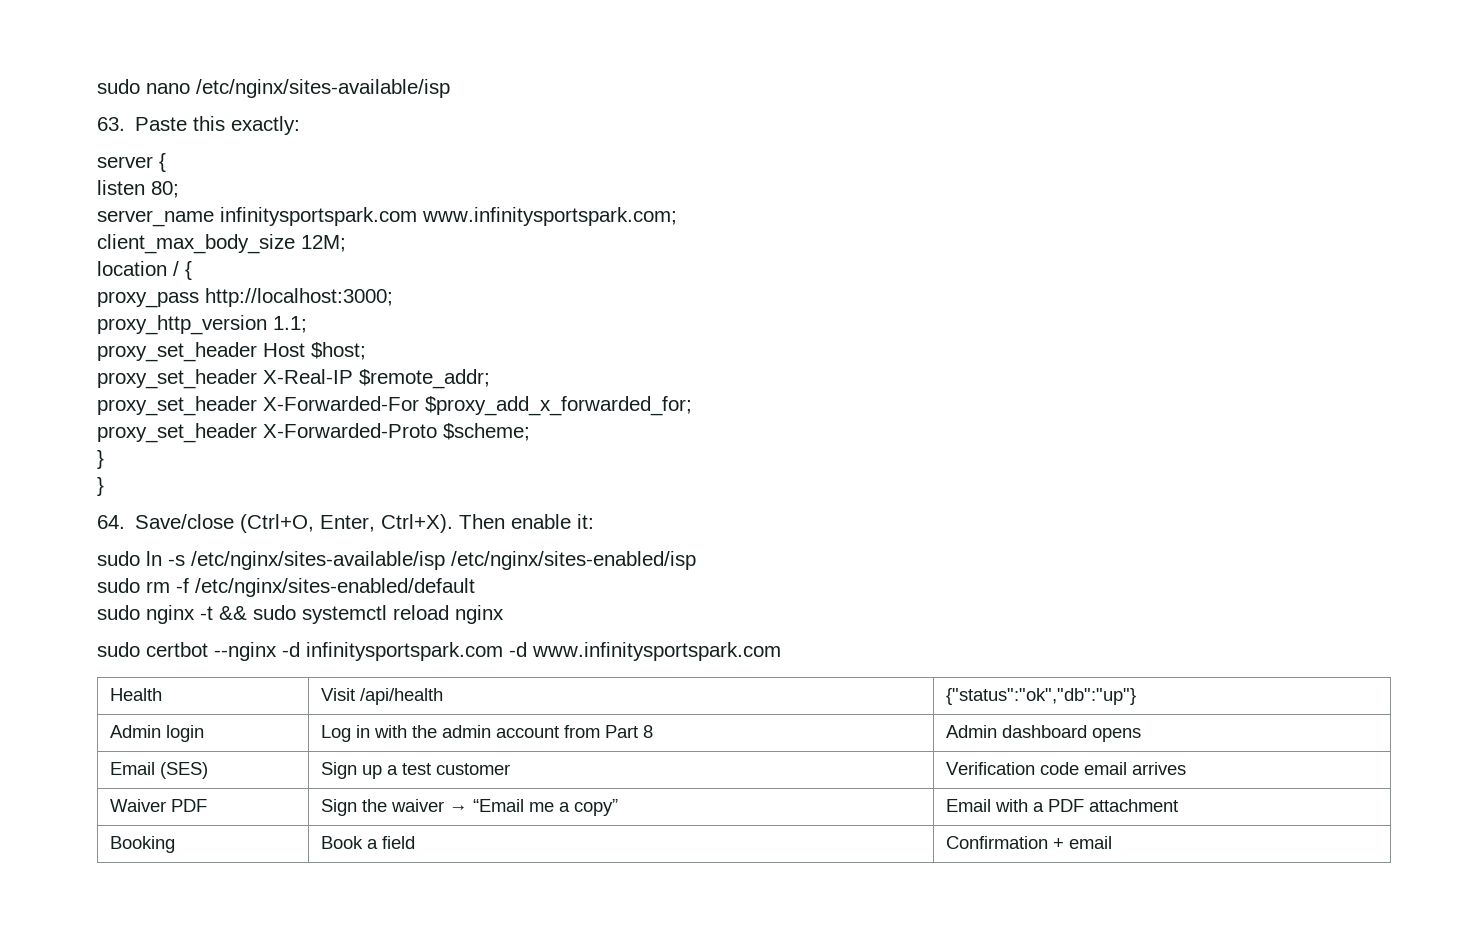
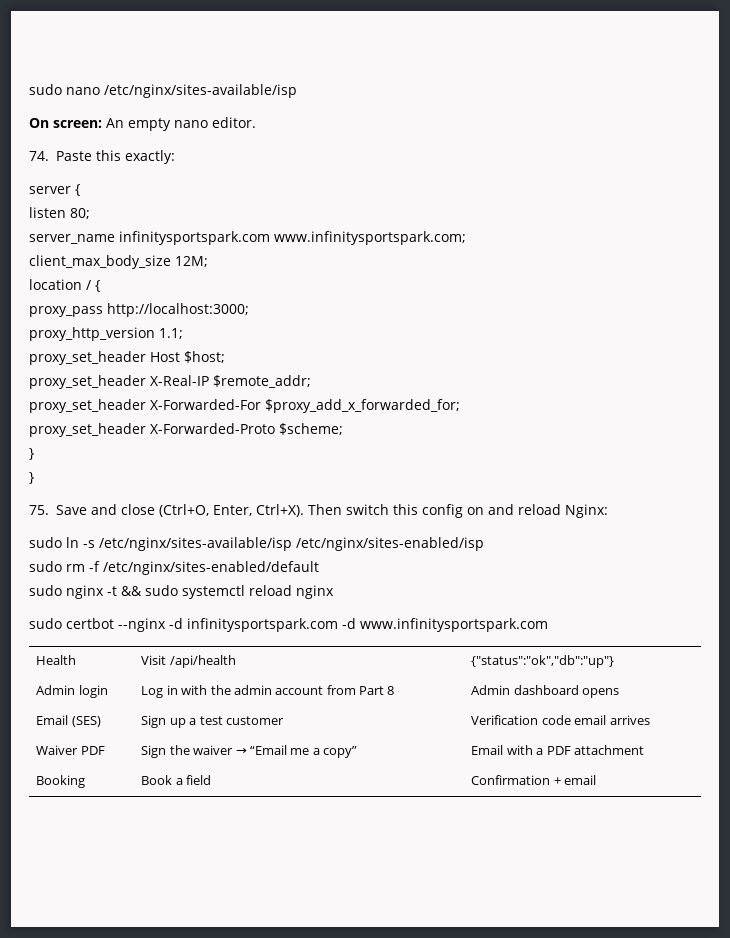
- 63. Paste this exactly:
+ On screen: An empty nano editor.
+ 74. Paste this exactly:
- 64. Save/close (Ctrl+O, Enter, Ctrl+X). Then enable it:
+ 75. Save and close (Ctrl+O, Enter, Ctrl+X). Then switch this config on and reload Nginx:

